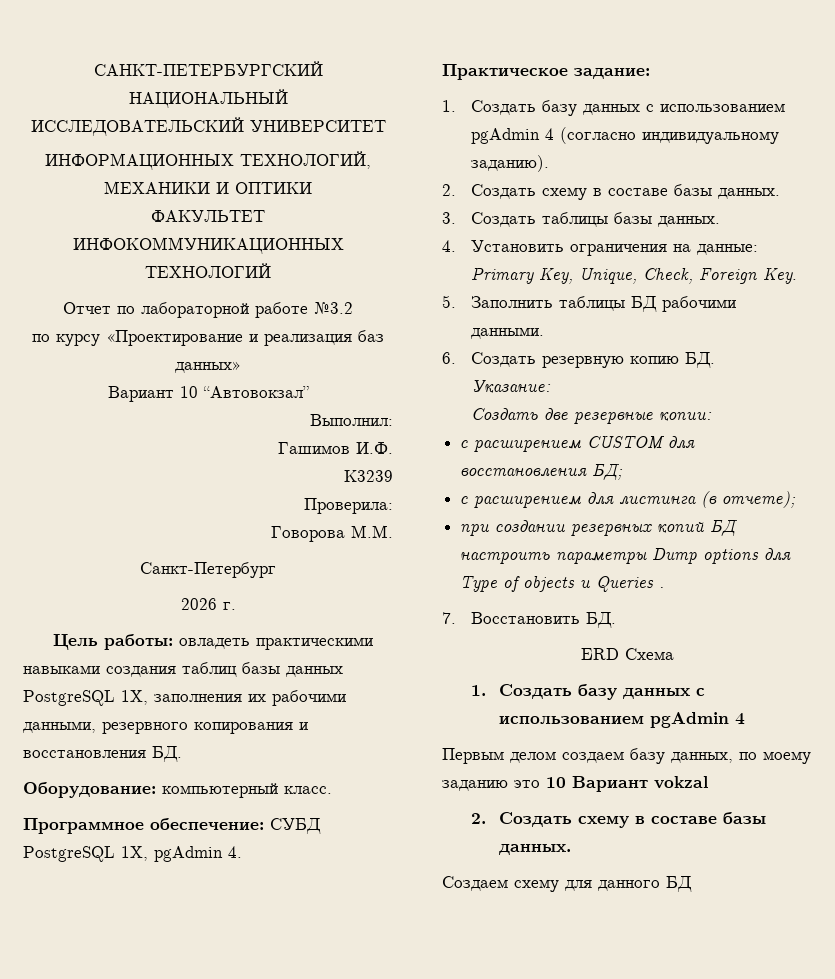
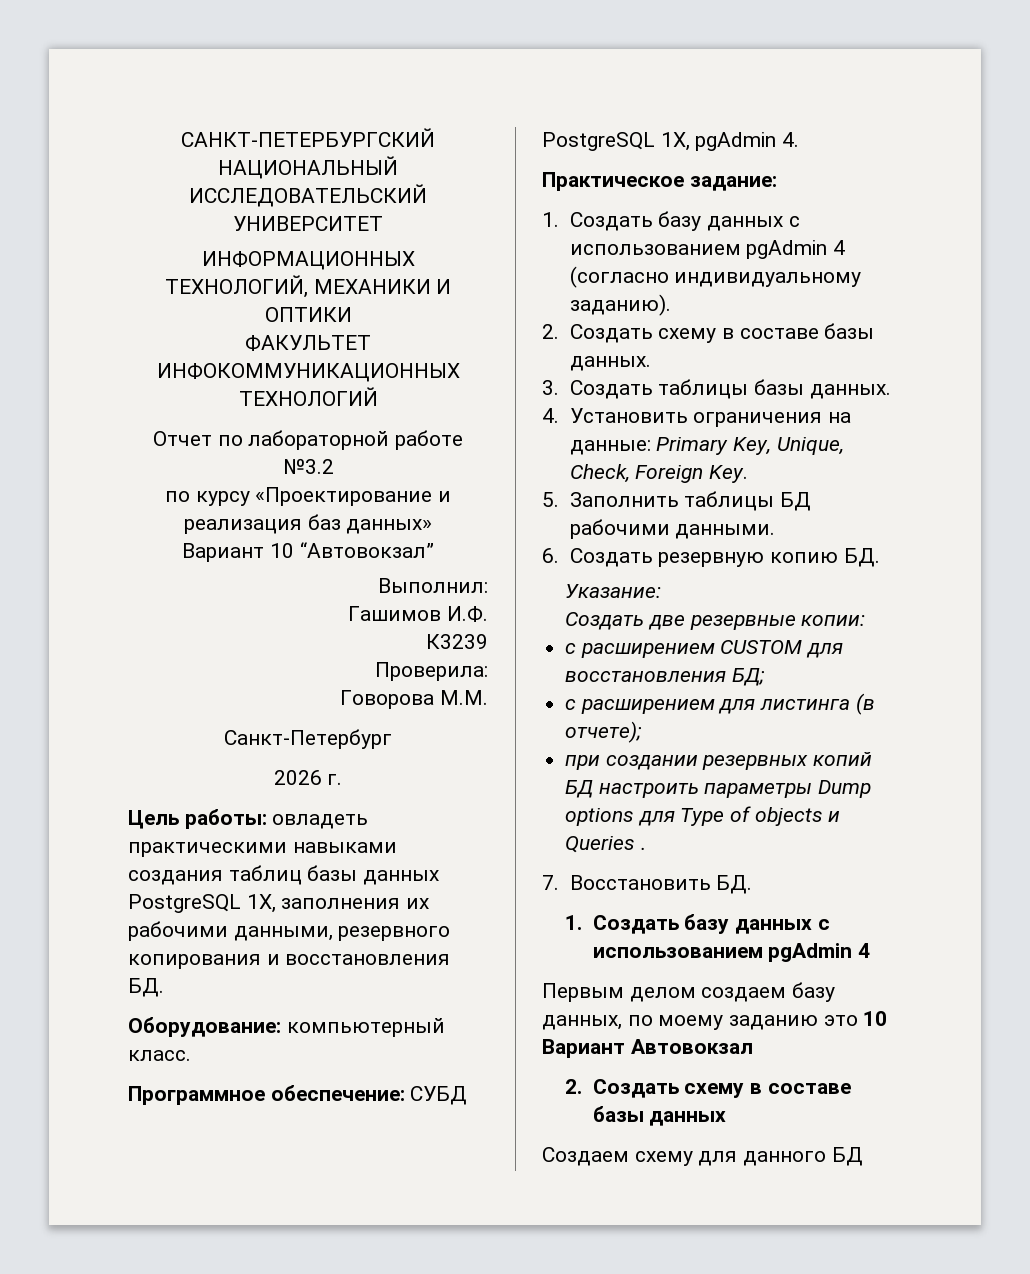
- ERD Схема
- Первым делом создаем базу данных, по моему заданию это 10 Вариант vokzal
- 2. Создать схему в составе базы данных.
+ Первым делом создаем базу данных, по моему заданию это 10 Вариант Автовокзал
+ 2. Создать схему в составе базы данных

